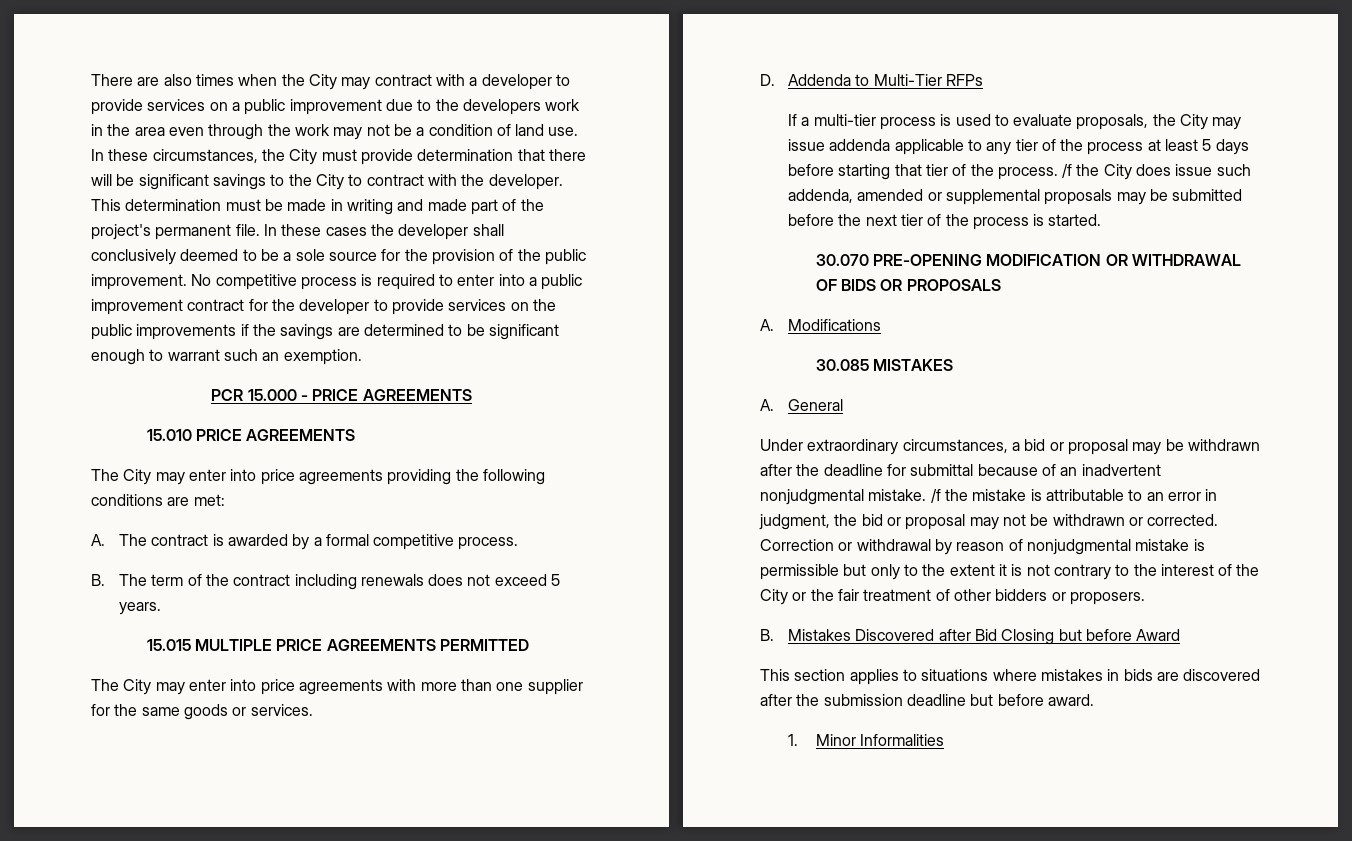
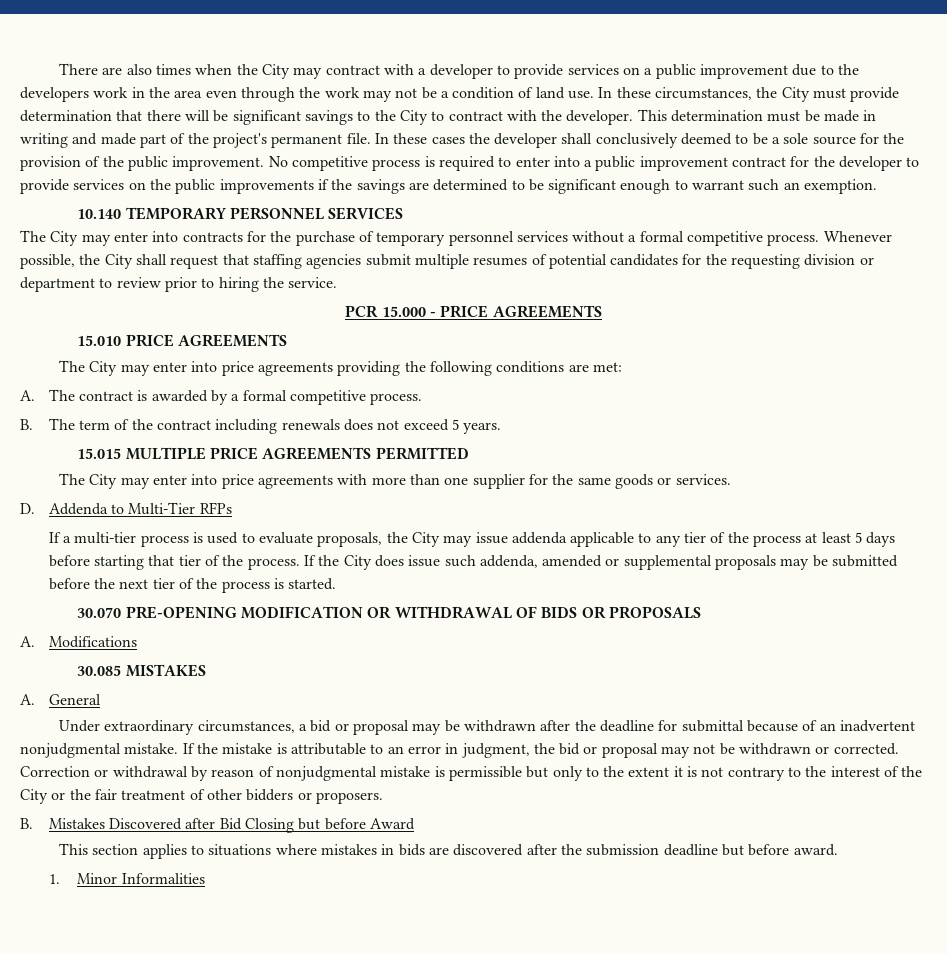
+ 10.140 TEMPORARY PERSONNEL SERVICES
+ The City may enter into contracts for the purchase of temporary personnel services without a formal competitive process. Whenever possible, the City shall request that staffing agencies submit multiple resumes of potential candidates for the requesting division or department to review prior to hiring the service.
- /f the City does issue such addenda, amended or supplemental proposals may be submitted before the next tier of the process is started.
+ If the City does issue such addenda, amended or supplemental proposals may be submitted before the next tier of the process is started.
- /f the mistake is attributable to an error in judgment, the bid or proposal may not be withdrawn or corrected.
+ If the mistake is attributable to an error in judgment, the bid or proposal may not be withdrawn or corrected.

